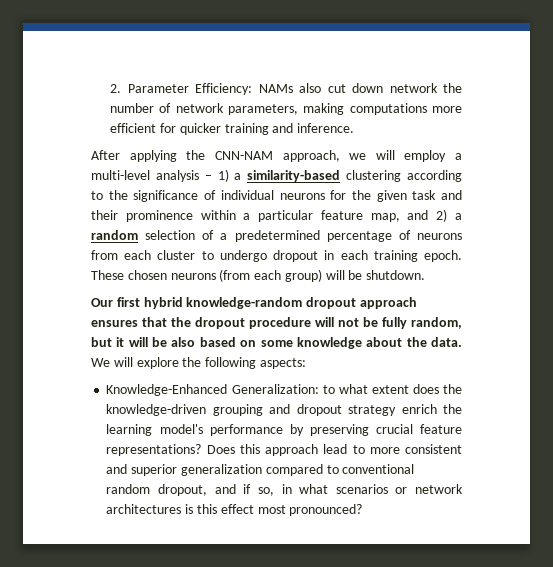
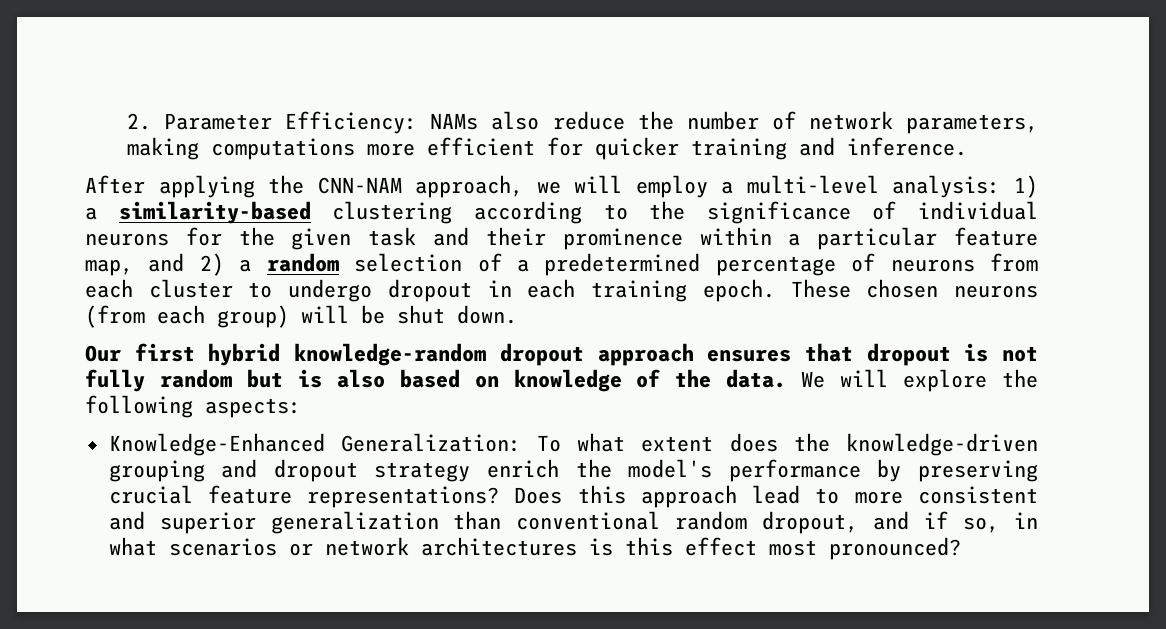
- 2. Parameter Efficiency: NAMs also cut down network the number of network parameters, making computations more efficient for quicker training and inference.
+ 2. Parameter Efficiency: NAMs also reduce the number of network parameters, making computations more efficient for quicker training and inference.
- After applying the CNN-NAM approach, we will employ a multi-level analysis – 1) a similarity-based clustering according to the significance of individual neurons for the given task and their prominence within a particular feature map, and 2) a random selection of a predetermined percentage of neurons from each cluster to undergo dropout in each training epoch.
+ After applying the CNN-NAM approach, we will employ a multi-level analysis: 1) a similarity-based clustering according to the significance of individual neurons for the given task and their prominence within a particular feature map, and 2) a random selection of a predetermined percentage of neurons from each cluster to undergo dropout in each training epoch.
- These chosen neurons (from each group) will be shutdown.
+ These chosen neurons (from each group) will be shut down.
- Our first hybrid knowledge-random dropout approach ensures that the dropout procedure will not be fully random, but it will be also based on some knowledge about the data.
+ Our first hybrid knowledge-random dropout approach ensures that dropout is not fully random but is also based on knowledge of the data.
- Knowledge-Enhanced Generalization: to what extent does the knowledge-driven grouping and dropout strategy enrich the learning model's performance by preserving crucial feature representations?
+ Knowledge-Enhanced Generalization: To what extent does the knowledge-driven grouping and dropout strategy enrich the model's performance by preserving crucial feature representations?
- Does this approach lead to more consistent and superior generalization compared to conventional random dropout, and if so, in what scenarios or network architectures is this effect most pronounced?
+ Does this approach lead to more consistent and superior generalization than conventional random dropout, and if so, in what scenarios or network architectures is this effect most pronounced?

